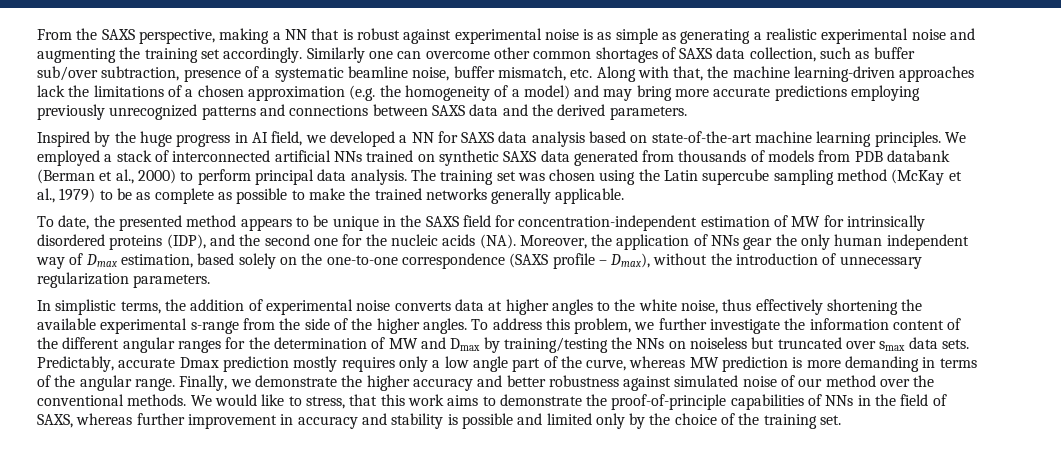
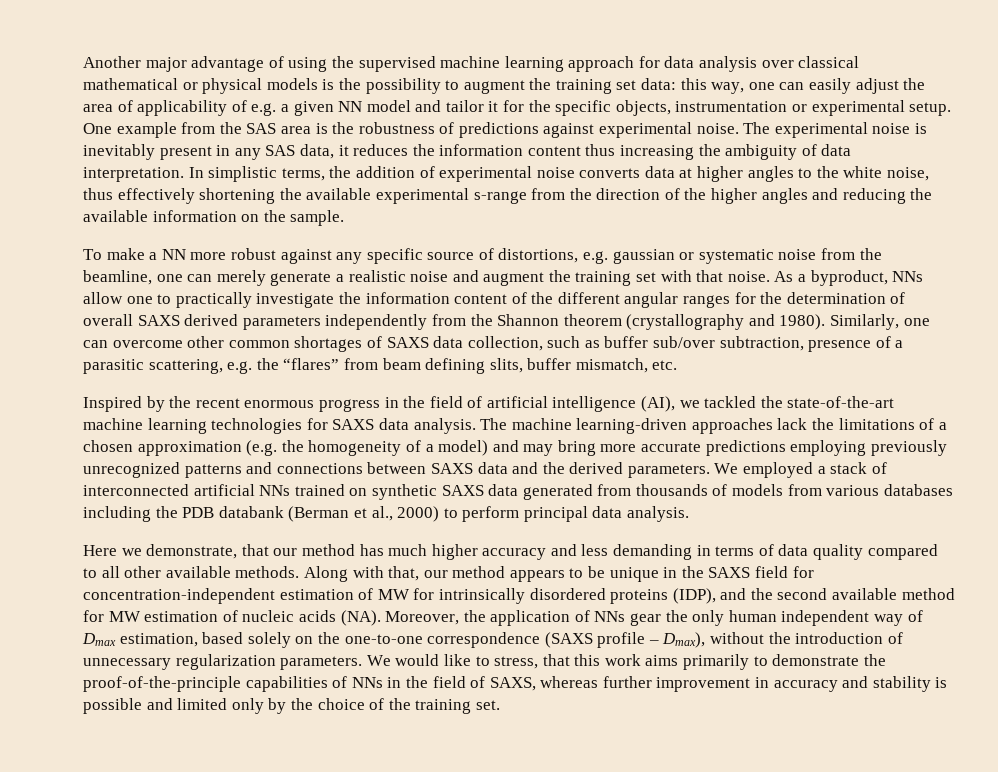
- From the SAXS perspective, making a NN that is robust against experimental noise is as simple as generating a realistic experimental noise and augmenting the training set accordingly. Similarly one can overcome other common shortages of SAXS data collection, such as buffer sub/over subtraction, presence of a systematic beamline noise, buffer mismatch, etc. Along with that, the machine learning-driven approaches lack the limitations of a chosen approximation (e.g. the homogeneity of a model) and may bring more accurate predictions employing previously unrecognized patterns and connections between SAXS data and the derived parameters.
- Inspired by the huge progress in AI field, we developed a NN for SAXS data analysis based on state-of-the-art machine learning principles.
+ Another major advantage of using the supervised machine learning approach for data analysis over classical mathematical or physical models is the possibility to augment the training set data: this way, one can easily adjust the area of applicability of e.g. a given NN model and tailor it for the specific objects, instrumentation or experimental setup. One example from the SAS area is the robustness of predictions against experimental noise. The experimental noise is inevitably present in any SAS data, it reduces the information content thus increasing the ambiguity of data interpretation. In simplistic terms, the addition of experimental noise converts data at higher angles to the white noise, thus effectively shortening the available experimental s-range from the direction of the higher angles and reducing the available information on the sample.
+ To make a NN more robust against any specific source of distortions, e.g. gaussian or systematic noise from the beamline, one can merely generate a realistic noise and augment the training set with that noise. As a byproduct, NNs allow one to practically investigate the information content of the different angular ranges for the determination of overall SAXS derived parameters independently from the Shannon theorem (crystallography and 1980). Similarly, one can overcome other common shortages of SAXS data collection, such as buffer sub/over subtraction, presence of a parasitic scattering, e.g. the “flares” from beam defining slits, buffer mismatch, etc.
+ Inspired by the recent enormous progress in the field of artificial intelligence (AI), we tackled the state-of-the-art machine learning technologies for SAXS data analysis. The machine learning-driven approaches lack the limitations of a chosen approximation (e.g. the homogeneity of a model) and may bring more accurate predictions employing previously unrecognized patterns and connections between SAXS data and the derived parameters.
- We employed a stack of interconnected artificial NNs trained on synthetic SAXS data generated from thousands of models from PDB databank (Berman et al., 2000) to perform principal data analysis. The training set was chosen using the Latin supercube sampling method (McKay et al., 1979) to be as complete as possible to make the trained networks generally applicable.
- To date, the presented method appears to be unique in the SAXS field for concentration-independent estimation of MW for intrinsically disordered proteins (IDP), and the second one for the nucleic acids (NA). Moreover, the application of NNs gear the only human independent way of Dmax estimation, based solely on the one-to-one correspondence (SAXS profile – Dmax), without the introduction of unnecessary regularization parameters.
- In simplistic terms, the addition of experimental noise converts data at higher angles to the white noise, thus effectively shortening the available experimental s-range from the side of the higher angles. To address this problem, we further investigate the information content of the different angular ranges for the determination of MW and Dmax by training/testing the NNs on noiseless but truncated over smax data sets. Predictably, accurate Dmax prediction mostly requires only a low angle part of the curve, whereas MW prediction is more demanding in terms of the angular range. Finally, we demonstrate the higher accuracy and better robustness against simulated noise of our method over the conventional methods.
+ We employed a stack of interconnected artificial NNs trained on synthetic SAXS data generated from thousands of models from various databases including the PDB databank (Berman et al., 2000) to perform principal data analysis.
+ Here we demonstrate, that our method has much higher accuracy and less demanding in terms of data quality compared to all other available methods. Along with that, our method appears to be unique in the SAXS field for concentration-independent estimation of MW for intrinsically disordered proteins (IDP), and the second available method for MW estimation of nucleic acids (NA). Moreover, the application of NNs gear the only human independent way of Dmax estimation, based solely on the one-to-one correspondence (SAXS profile – Dmax), without the introduction of unnecessary regularization parameters.
- We would like to stress, that this work aims to demonstrate the proof-of-principle capabilities of NNs in the field of SAXS, whereas further improvement in accuracy and stability is possible and limited only by the choice of the training set.
+ We would like to stress, that this work aims primarily to demonstrate the proof-of-the-principle capabilities of NNs in the field of SAXS, whereas further improvement in accuracy and stability is possible and limited only by the choice of the training set.

